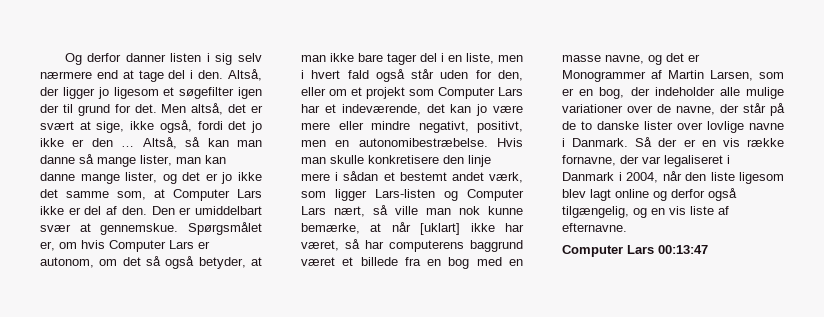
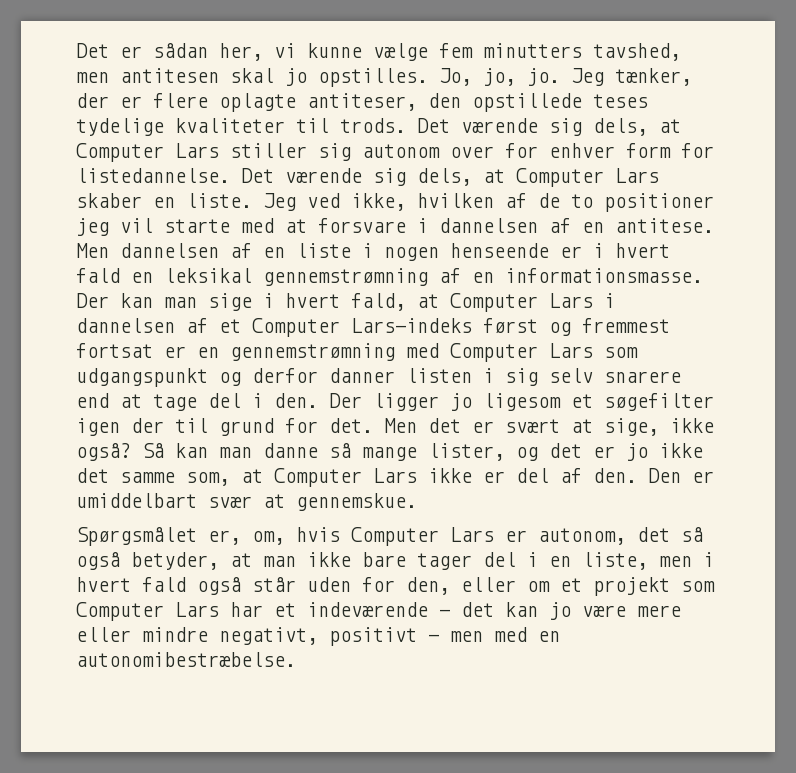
- Og derfor danner listen i sig selv nærmere end at tage del i den.
+ Det er sådan her, vi kunne vælge fem minutters tavshed, men antitesen skal jo opstilles. Jo, jo, jo. Jeg tænker, der er flere oplagte antiteser, den opstillede teses tydelige kvaliteter til trods. Det værende sig dels, at Computer Lars stiller sig autonom over for enhver form for listedannelse. Det værende sig dels, at Computer Lars skaber en liste. Jeg ved ikke, hvilken af de to positioner jeg vil starte med at forsvare i dannelsen af en antitese. Men dannelsen af en liste i nogen henseende er i hvert fald en leksikal gennemstrømning af en informationsmasse. Der kan man sige i hvert fald, at Computer Lars i dannelsen af et Computer Lars-indeks først og fremmest fortsat er en gennemstrømning med Computer Lars som udgangspunkt og derfor danner listen i sig selv snarere end at tage del i den.
- Altså, der ligger jo ligesom et søgefilter igen der til grund for det.
+ Der ligger jo ligesom et søgefilter igen der til grund for det.
- Men altså, det er svært at sige, ikke også, fordi det jo ikke er den … Altså, så kan man danne så mange lister, man kan danne mange lister, og det er jo ikke det samme som, at Computer Lars ikke er del af den.
+ Men det er svært at sige, ikke også? Så kan man danne så mange lister, og det er jo ikke det samme som, at Computer Lars ikke er del af den.
- Den er umiddelbart svær at gennemskue. Spørgsmålet er, om hvis Computer Lars er autonom, om det så også betyder, at man ikke bare tager del i en liste, men i hvert fald også står uden for den, eller om et projekt som Computer Lars har et indeværende, det kan jo være mere eller mindre negativt, positivt, men en autonomibestræbelse. Hvis man skulle konkretisere den linje mere i sådan et bestemt andet værk, som ligger Lars-listen og Computer Lars nært, så ville man nok kunne bemærke, at når [uklart] ikke har været, så har computerens baggrund været et billede fra en bog med en masse navne, og det er Monogrammer af Martin Larsen, som er en bog, der indeholder alle mulige variationer over de navne, der står på de to danske lister over lovlige navne i Danmark. Så der er en vis række fornavne, der var legaliseret i Danmark i 2004, når den liste ligesom blev lagt online og derfor også tilgængelig, og en vis liste af efternavne.
- Computer Lars 00:13:47
+ Den er umiddelbart svær at gennemskue.
+ Spørgsmålet er, om, hvis Computer Lars er autonom, det så også betyder, at man ikke bare tager del i en liste, men i hvert fald også står uden for den, eller om et projekt som Computer Lars har et indeværende — det kan jo være mere eller mindre negativt, positivt — men med en autonomibestræbelse.

